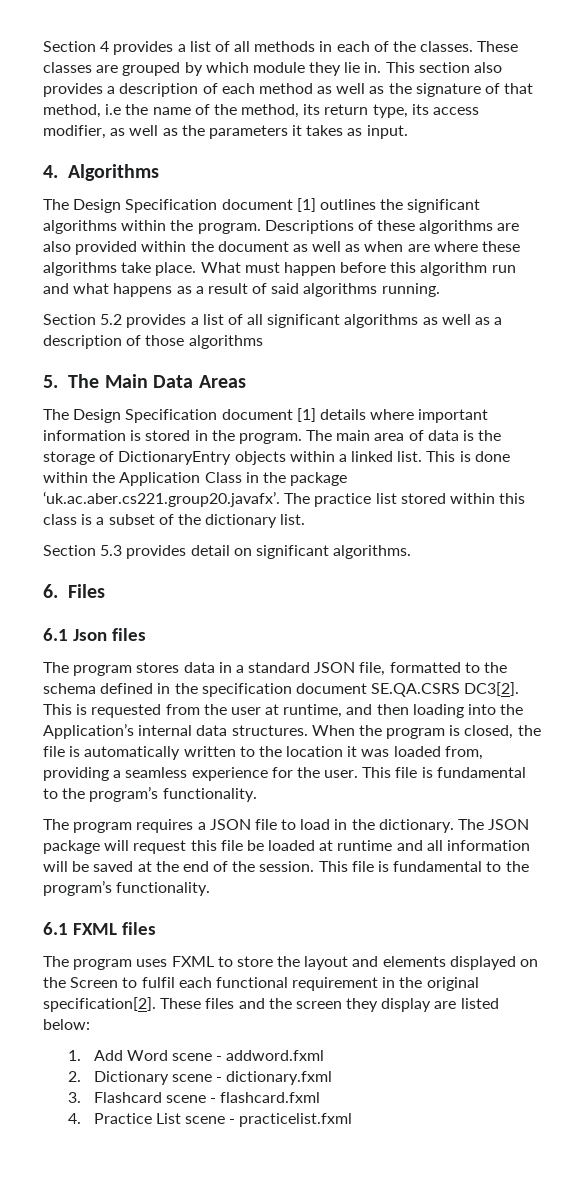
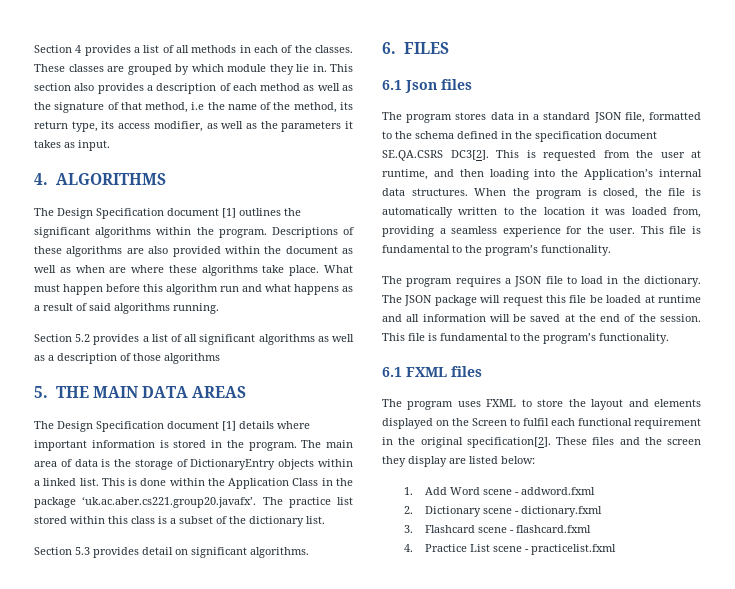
- 4. Algorithms
+ 4. ALGORITHMS
- 5. The Main Data Areas
+ 5. THE MAIN DATA AREAS
- 6. Files
+ 6. FILES

